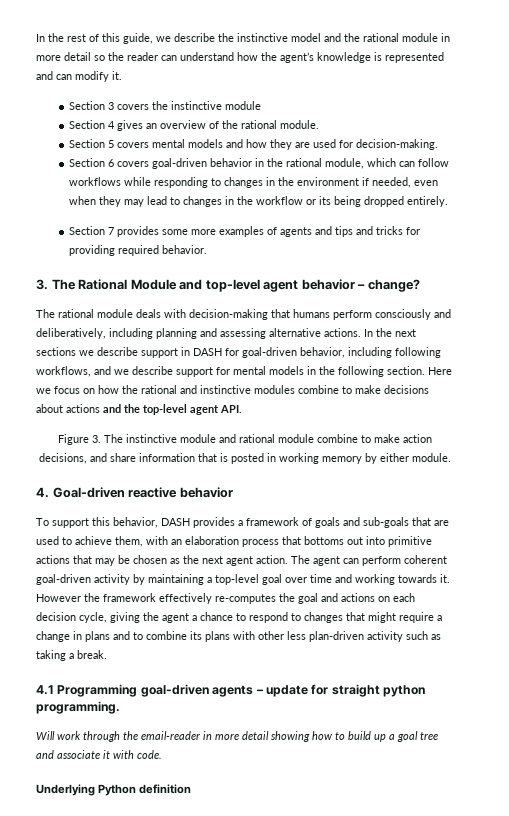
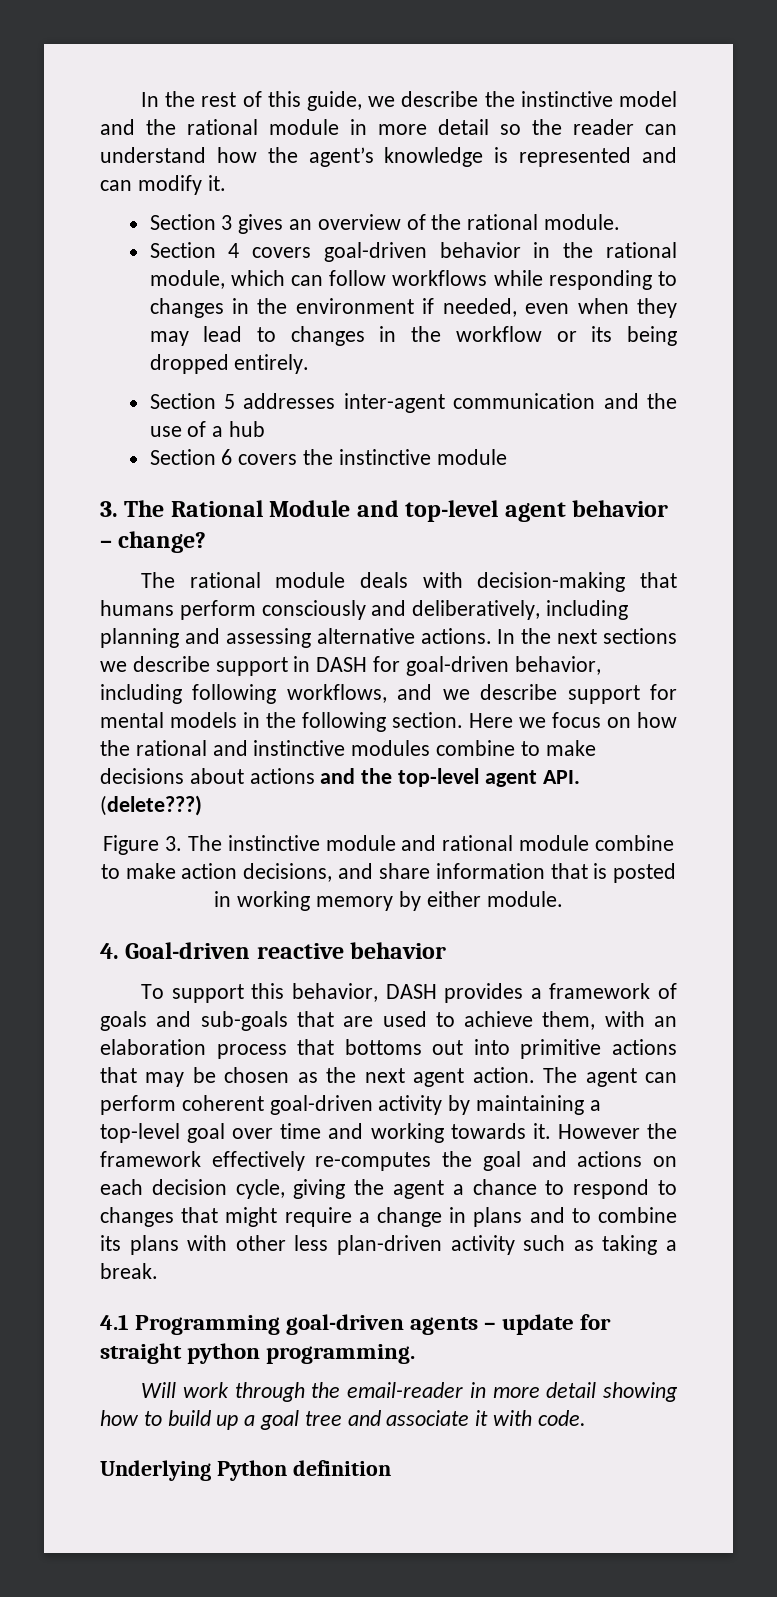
- Section 3 covers the instinctive module
- Section 4 gives an overview of the rational module.
+ Section 3 gives an overview of the rational module.
- Section 5 covers mental models and how they are used for decision-making.
- Section 6 covers goal-driven behavior in the rational module, which can follow workflows while responding to changes in the environment if needed, even when they may lead to changes in the workflow or its being dropped entirely.
+ Section 4 covers goal-driven behavior in the rational module, which can follow workflows while responding to changes in the environment if needed, even when they may lead to changes in the workflow or its being dropped entirely.
- Section 7 provides some more examples of agents and tips and tricks for providing required behavior.
+ Section 5 addresses inter-agent communication and the use of a hub
+ Section 6 covers the instinctive module
- Here we focus on how the rational and instinctive modules combine to make decisions about actions and the top-level agent API.
+ Here we focus on how the rational and instinctive modules combine to make decisions about actions and the top-level agent API. (delete???)

